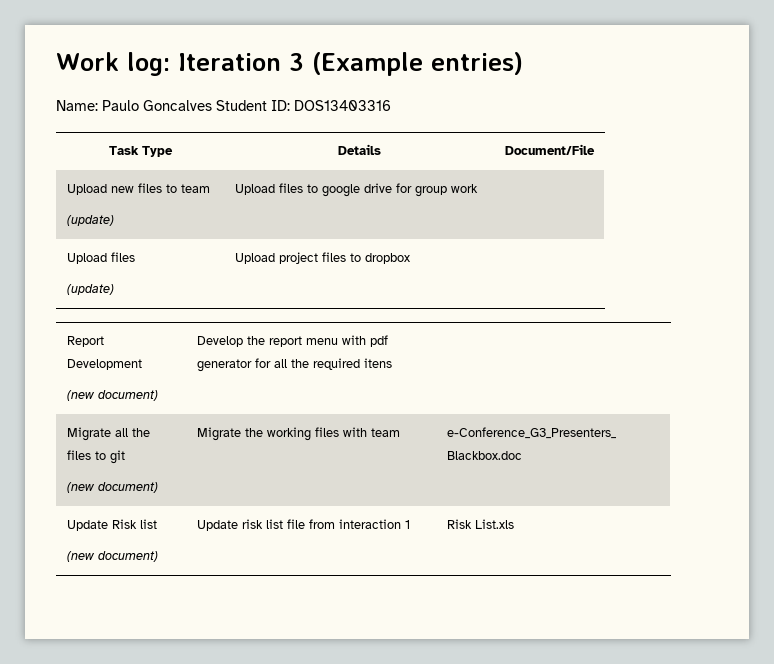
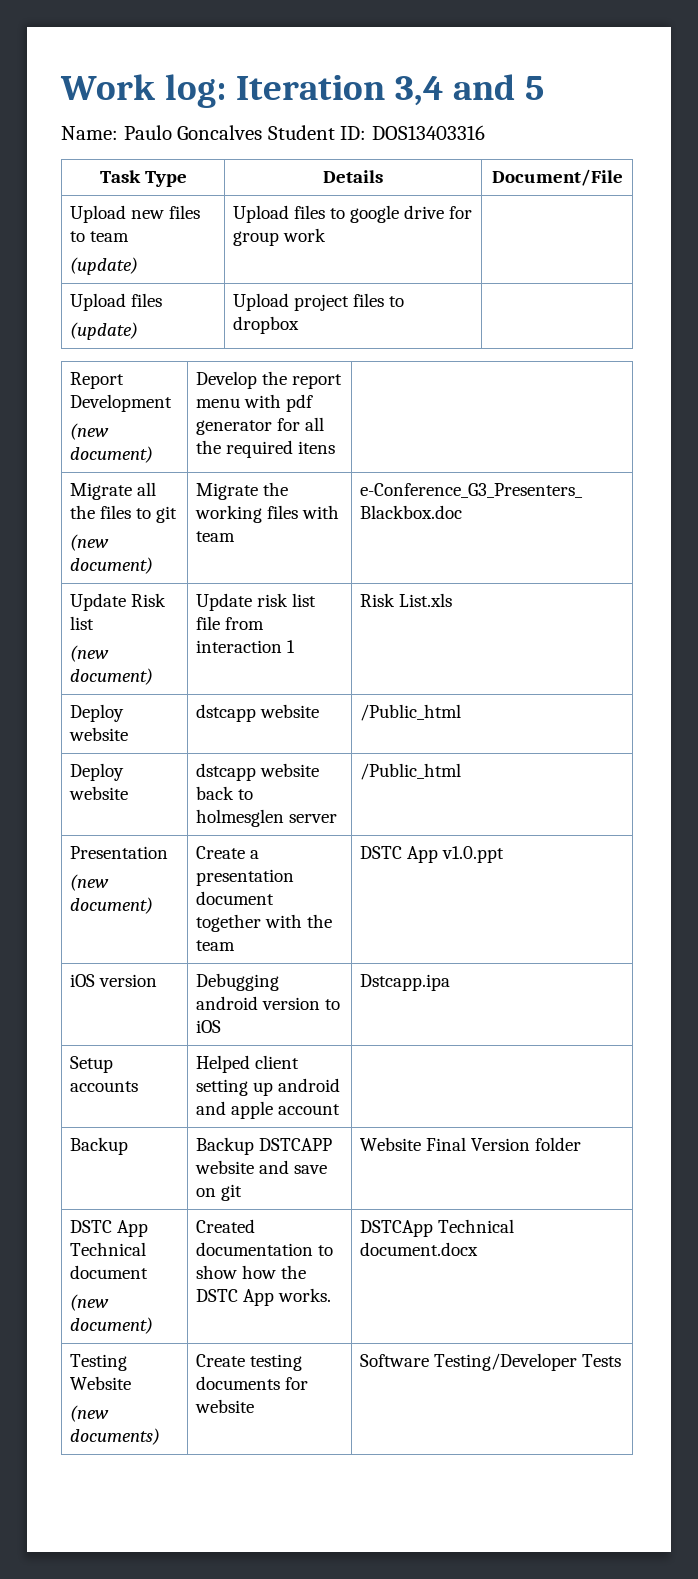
- Work log: Iteration 3 (Example entries)
+ Work log: Iteration 3,4 and 5
+ Deploy website | dstcapp website | /Public_html
+ Deploy website | dstcapp website back to holmesglen server | /Public_html
+ Presentation
+ (new document) | Create a presentation document together with the team | DSTC App v1.0.ppt
+ iOS version | Debugging android version to iOS | Dstcapp.ipa
+ Setup accounts | Helped client setting up android and apple account |
+ Backup | Backup DSTCAPP website and save on git | Website Final Version folder
+ DSTC App Technical document
+ (new document) | Created documentation to show how the DSTC App works. | DSTCApp Technical document.docx
+ Testing Website
+ (new documents) | Create testing documents for website | Software Testing/Developer Tests

